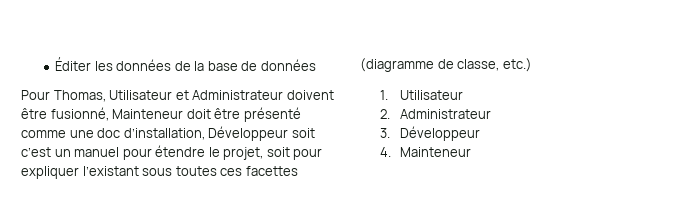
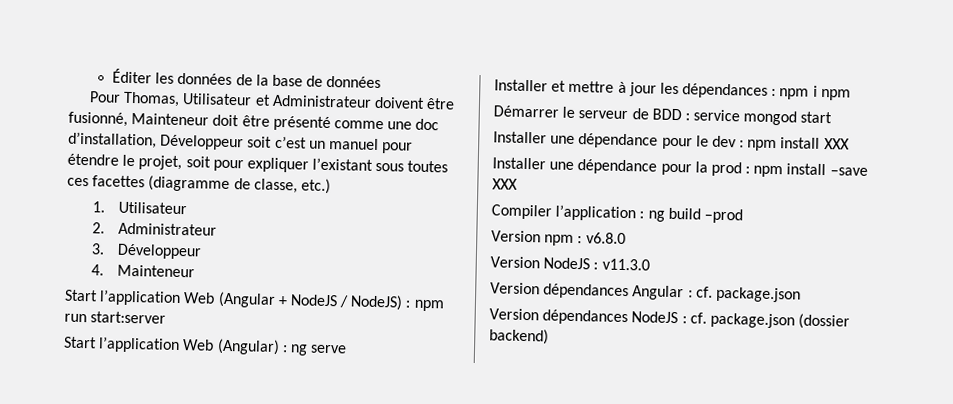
+ Start l’application Web (Angular + NodeJS / NodeJS) : npm run start:server
+ Start l’application Web (Angular) : ng serve
+ Installer et mettre à jour les dépendances : npm i npm
+ Démarrer le serveur de BDD : service mongod start
+ Installer une dépendance pour le dev : npm install XXX
+ Installer une dépendance pour la prod : npm install –save XXX
+ Compiler l’application : ng build –prod
+ Version npm : v6.8.0
+ Version NodeJS : v11.3.0
+ Version dépendances Angular : cf. package.json
+ Version dépendances NodeJS : cf. package.json (dossier backend)

